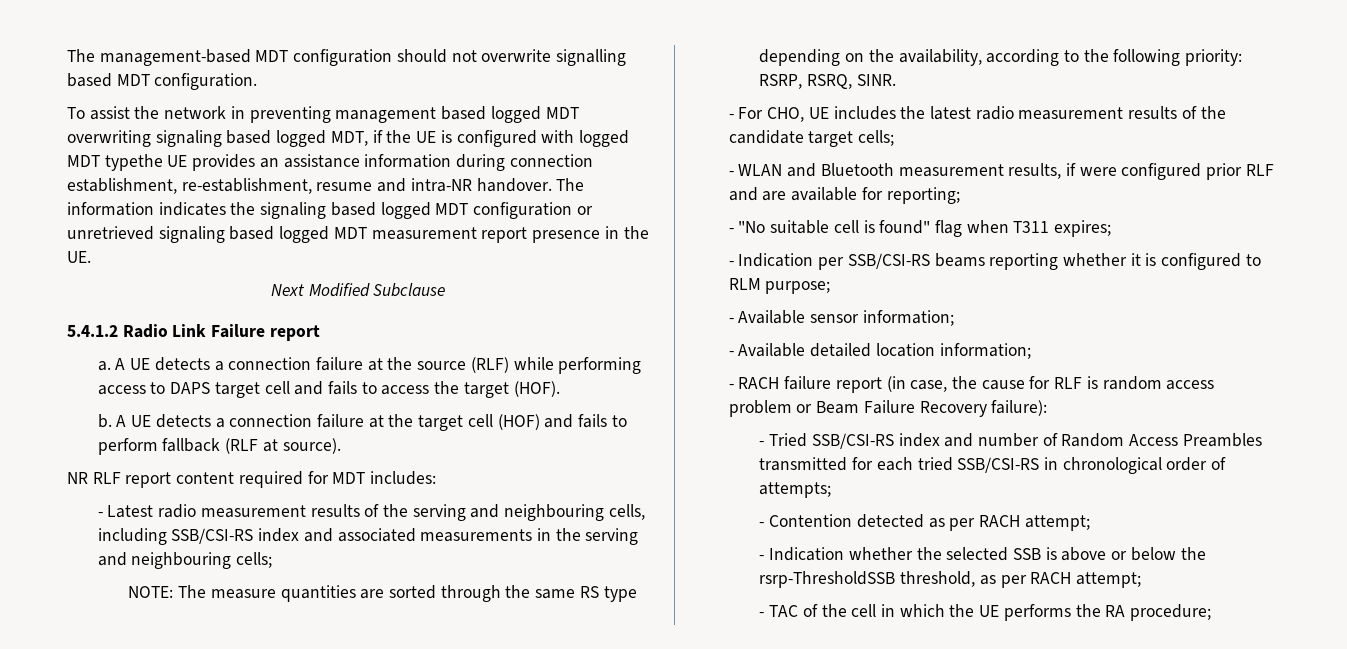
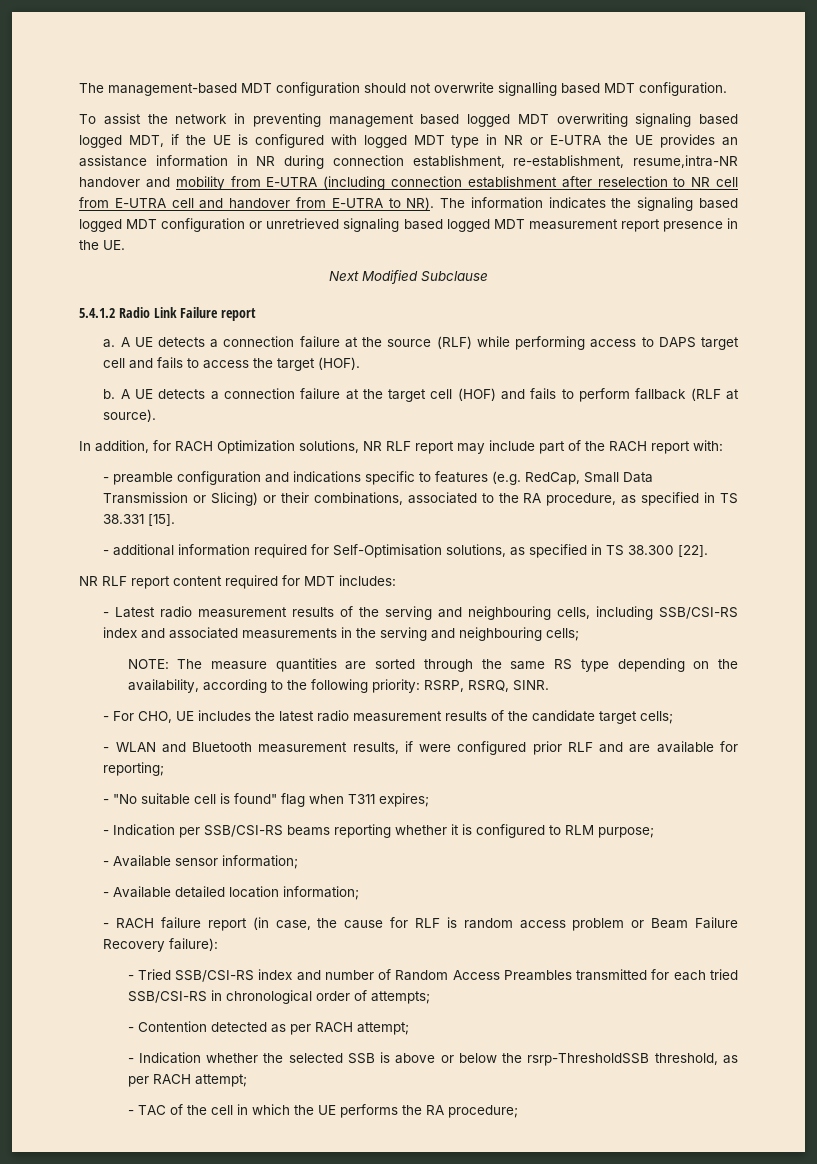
- To assist the network in preventing management based logged MDT overwriting signaling based logged MDT, if the UE is configured with logged MDT typethe UE provides an assistance information during connection establishment, re-establishment, resume and intra-NR handover. The information indicates the signaling based logged MDT configuration or unretrieved signaling based logged MDT measurement report presence in the UE.
+ To assist the network in preventing management based logged MDT overwriting signaling based logged MDT, if the UE is configured with logged MDT type in NR or E-UTRA the UE provides an assistance information in NR during connection establishment, re-establishment, resume,intra-NR handover and mobility from E-UTRA (including connection establishment after reselection to NR cell from E-UTRA cell and handover from E-UTRA to NR). The information indicates the signaling based logged MDT configuration or unretrieved signaling based logged MDT measurement report presence in the UE.
+ In addition, for RACH Optimization solutions, NR RLF report may include part of the RACH report with:
+ - preamble configuration and indications specific to features (e.g. RedCap, Small Data Transmission or Slicing) or their combinations, associated to the RA procedure, as specified in TS 38.331 [15].
+ - additional information required for Self-Optimisation solutions, as specified in TS 38.300 [22].

